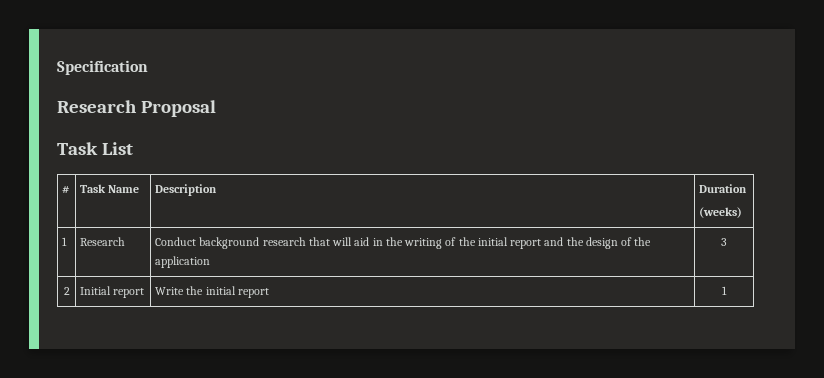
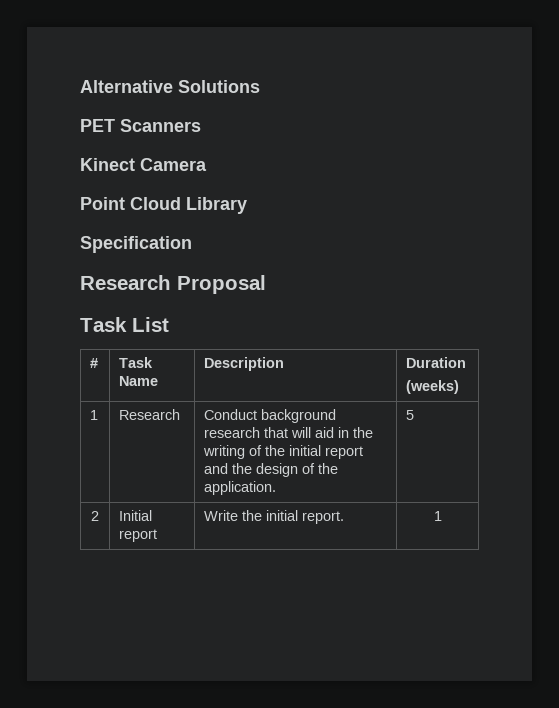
+ Alternative Solutions
+ PET Scanners
+ Kinect Camera
+ Point Cloud Library
- 1 | Research | Conduct background research that will aid in the writing of the initial report and the design of the application | 3
+ 1 | Research | Conduct background research that will aid in the writing of the initial report and the design of the application. | 5
- 2 | Initial report | Write the initial report | 1
+ 2 | Initial report | Write the initial report. | 1

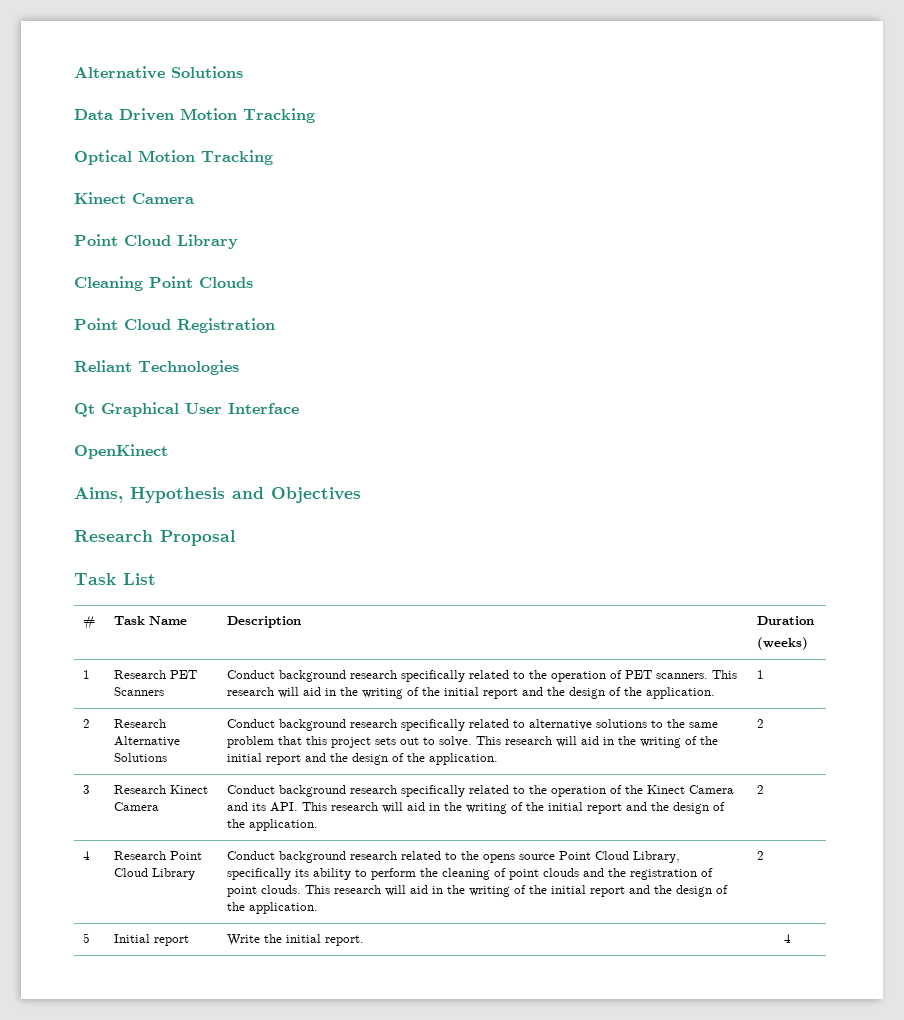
- PET Scanners
+ Data Driven Motion Tracking
+ Optical Motion Tracking
- Specification
+ Cleaning Point Clouds
+ Point Cloud Registration
+ Reliant Technologies
+ Qt Graphical User Interface
+ OpenKinect
+ Aims, Hypothesis and Objectives
- 1 | Research | Conduct background research that will aid in the writing of the initial report and the design of the application. | 5
- 2 | Initial report | Write the initial report. | 1
+ 1 | Research PET Scanners | Conduct background research specifically related to the operation of PET scanners. This research will aid in the writing of the initial report and the design of the application. | 1
+ 2 | Research Alternative Solutions | Conduct background research specifically related to alternative solutions to the same problem that this project sets out to solve. This research will aid in the writing of the initial report and the design of the application. | 2
+ 3 | Research Kinect Camera | Conduct background research specifically related to the operation of the Kinect Camera and its API. This research will aid in the writing of the initial report and the design of the application. | 2
+ 4 | Research Point Cloud Library | Conduct background research related to the opens source Point Cloud Library, specifically its ability to perform the cleaning of point clouds and the registration of point clouds. This research will aid in the writing of the initial report and the design of the application. | 2
+ 5 | Initial report | Write the initial report. | 4

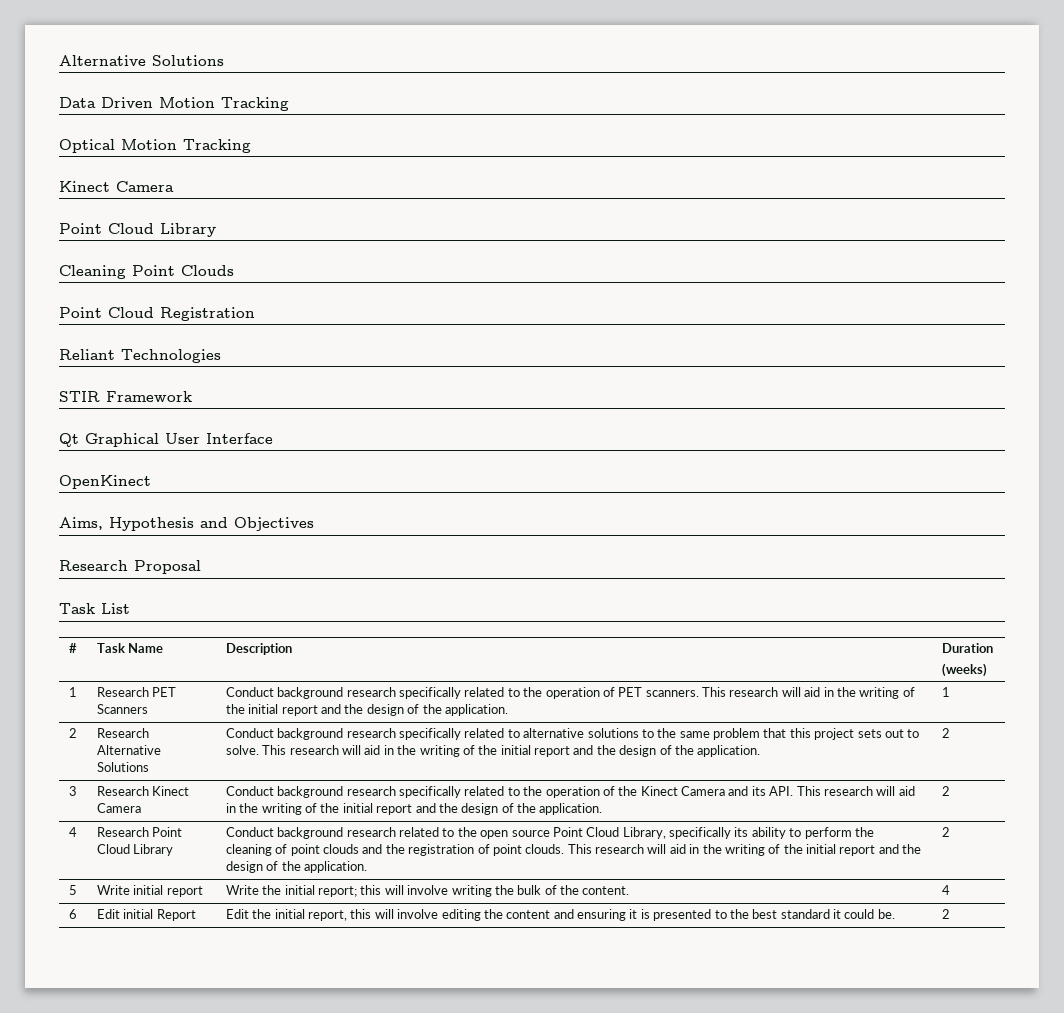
+ STIR Framework
- Conduct background research related to the opens source Point Cloud Library, specifically its ability to perform the cleaning of point clouds and the registration of point clouds.
+ Conduct background research related to the open source Point Cloud Library, specifically its ability to perform the cleaning of point clouds and the registration of point clouds.
- 5 | Initial report | Write the initial report. | 4
+ 5 | Write initial report | Write the initial report; this will involve writing the bulk of the content. | 4
+ 6 | Edit initial Report | Edit the initial report, this will involve editing the content and ensuring it is presented to the best standard it could be. | 2

